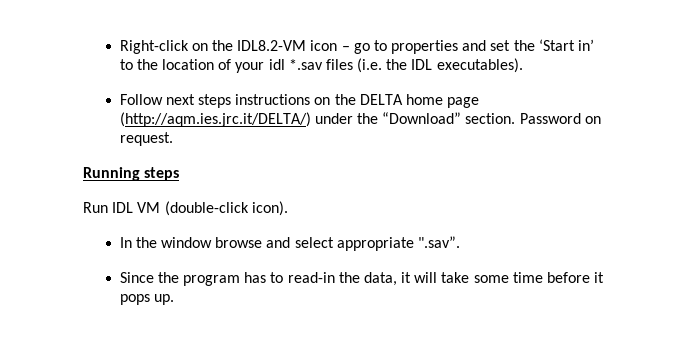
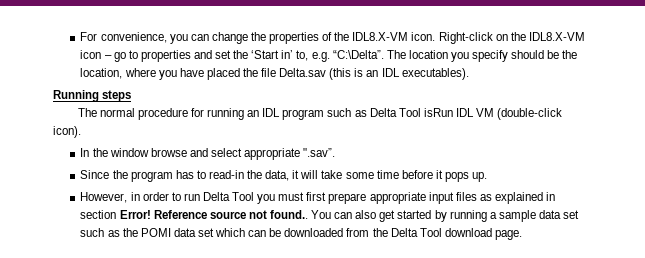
+ For convenience, you can change the properties of the IDL8.X-VM icon.
- Right-click on the IDL8.2-VM icon – go to properties and set the ‘Start in’ to the location of your idl *.sav files (i.e. the IDL executables).
- Follow next steps instructions on the DELTA home page (http://aqm.ies.jrc.it/DELTA/) under the “Download” section. Password on request.
+ Right-click on the IDL8.X-VM icon – go to properties and set the ‘Start in’ to, e.g. “C:\Delta”. The location you specify should be the location, where you have placed the file Delta.sav (this is an IDL executables).
  Running steps
- Run IDL VM (double-click icon).
+ The normal procedure for running an IDL program such as Delta Tool isRun IDL VM (double-click icon).
+ However, in order to run Delta Tool you must first prepare appropriate input files as explained in section Error! Reference source not found.. You can also get started by running a sample data set such as the POMI data set which can be downloaded from the Delta Tool download page.

